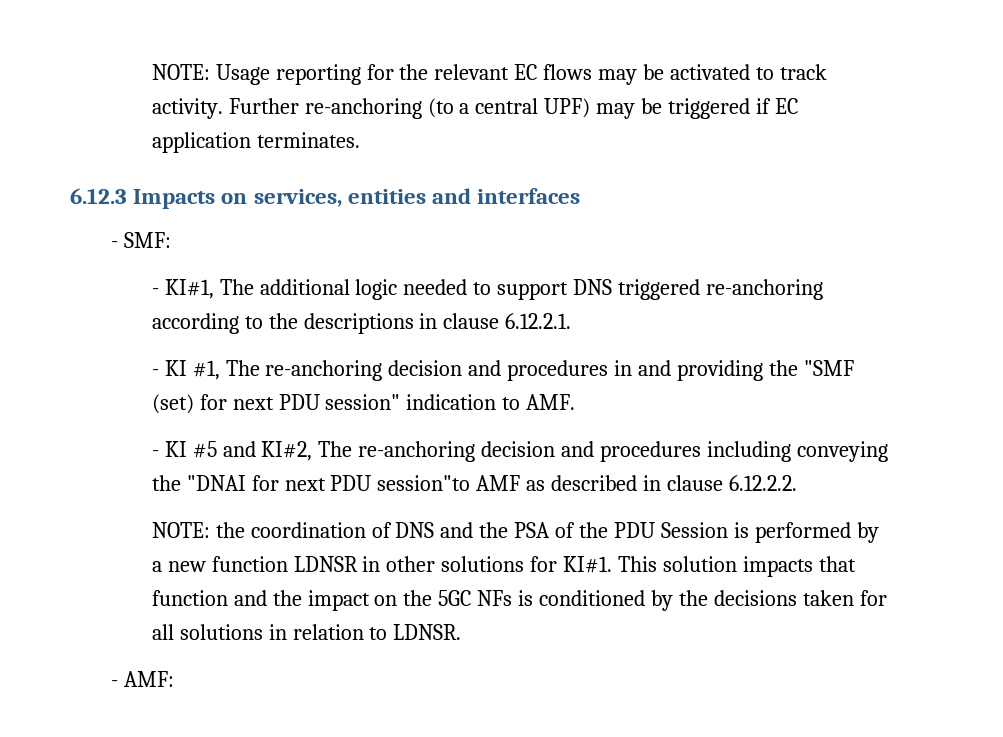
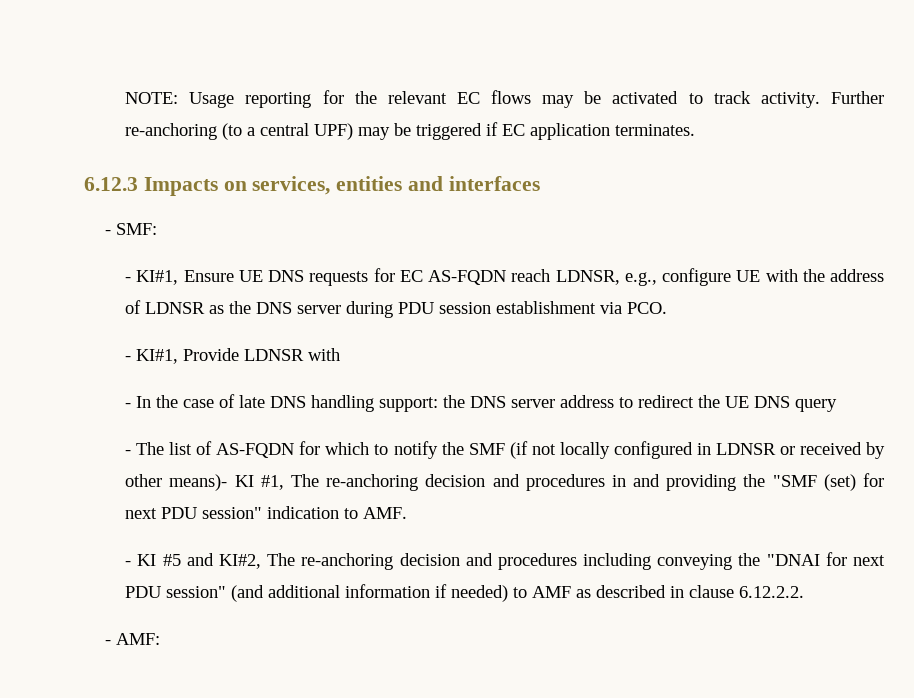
- - KI#1, The additional logic needed to support DNS triggered re-anchoring according to the descriptions in clause 6.12.2.1.
- - KI #1, The re-anchoring decision and procedures in and providing the "SMF (set) for next PDU session" indication to AMF.
+ - KI#1, Ensure UE DNS requests for EC AS-FQDN reach LDNSR, e.g., configure UE with the address of LDNSR as the DNS server during PDU session establishment via PCO.
+ - KI#1, Provide LDNSR with
+ - In the case of late DNS handling support: the DNS server address to redirect the UE DNS query
+ - The list of AS-FQDN for which to notify the SMF (if not locally configured in LDNSR or received by other means)- KI #1, The re-anchoring decision and procedures in and providing the "SMF (set) for next PDU session" indication to AMF.
- - KI #5 and KI#2, The re-anchoring decision and procedures including conveying the "DNAI for next PDU session"to AMF as described in clause 6.12.2.2.
+ - KI #5 and KI#2, The re-anchoring decision and procedures including conveying the "DNAI for next PDU session" (and additional information if needed) to AMF as described in clause 6.12.2.2.
- NOTE: the coordination of DNS and the PSA of the PDU Session is performed by a new function LDNSR in other solutions for KI#1. This solution impacts that function and the impact on the 5GC NFs is conditioned by the decisions taken for all solutions in relation to LDNSR.

